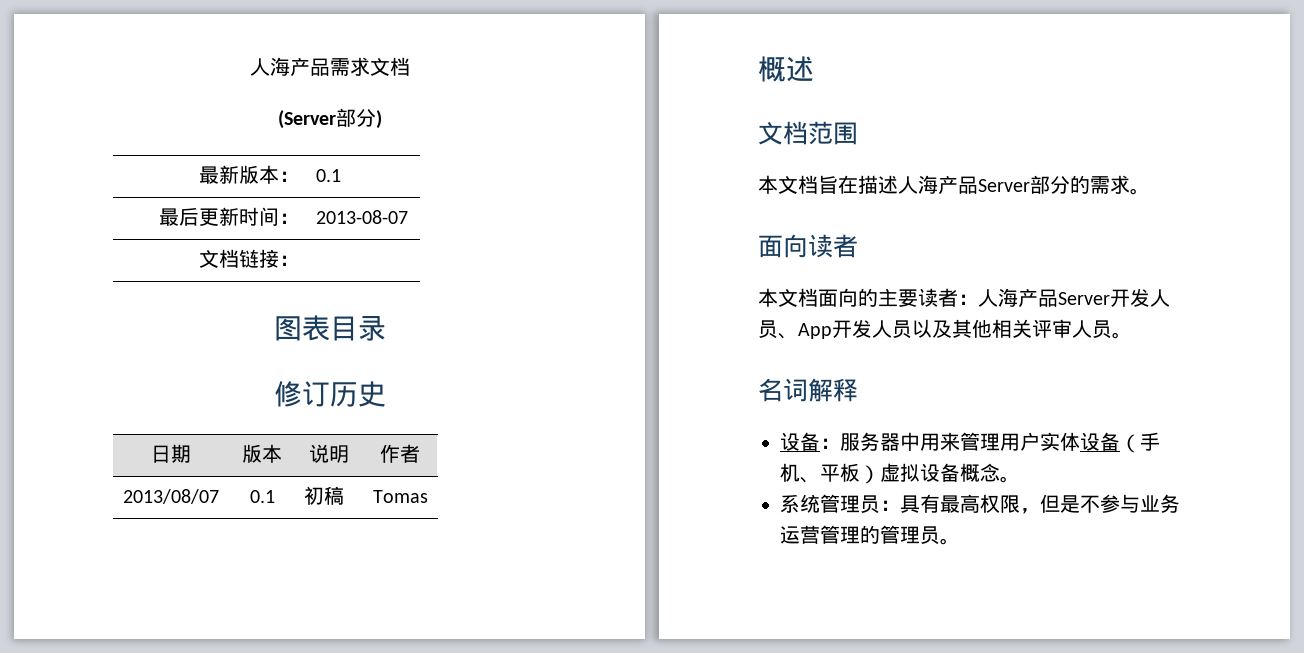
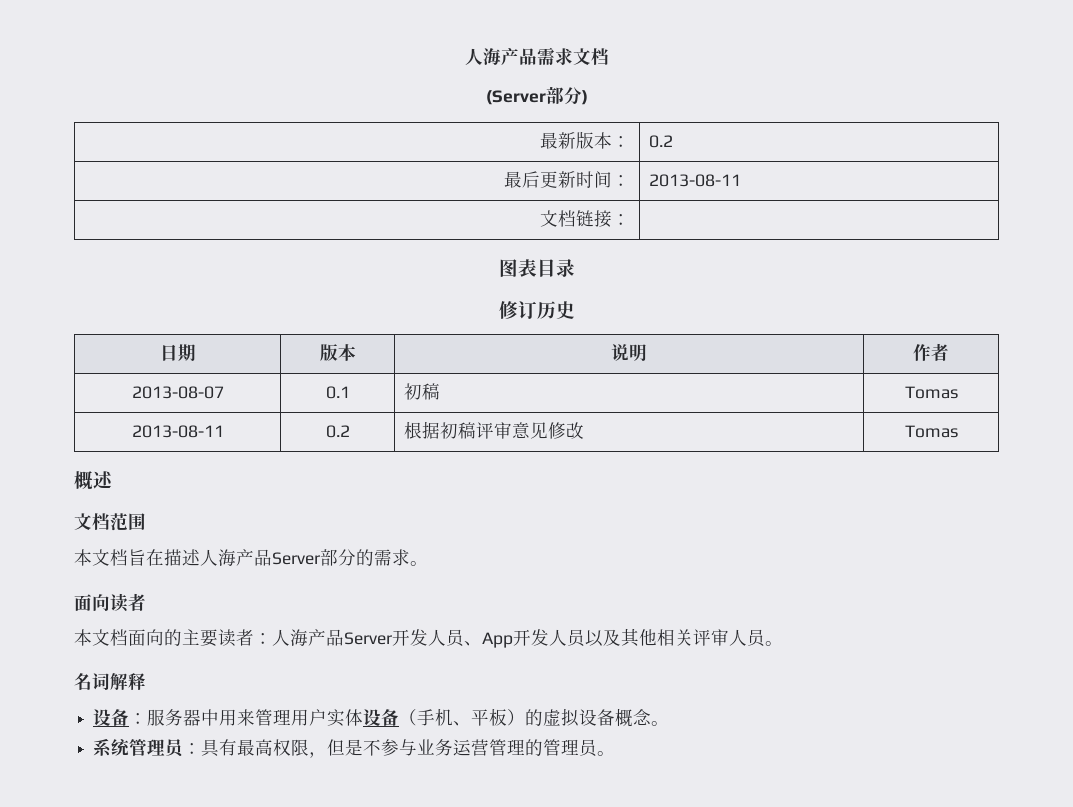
- 最新版本： | 0.1
+ 最新版本： | 0.2
- 最后更新时间： | 2013-08-07
+ 最后更新时间： | 2013-08-11
- 2013/08/07 | 0.1 | 初稿 | Tomas
+ 2013-08-07 | 0.1 | 初稿 | Tomas
+ 2013-08-11 | 0.2 | 根据初稿评审意见修改 | Tomas
- 设备：服务器中用来管理用户实体设备（手机、平板）虚拟设备概念。
+ 设备：服务器中用来管理用户实体设备（手机、平板）的虚拟设备概念。

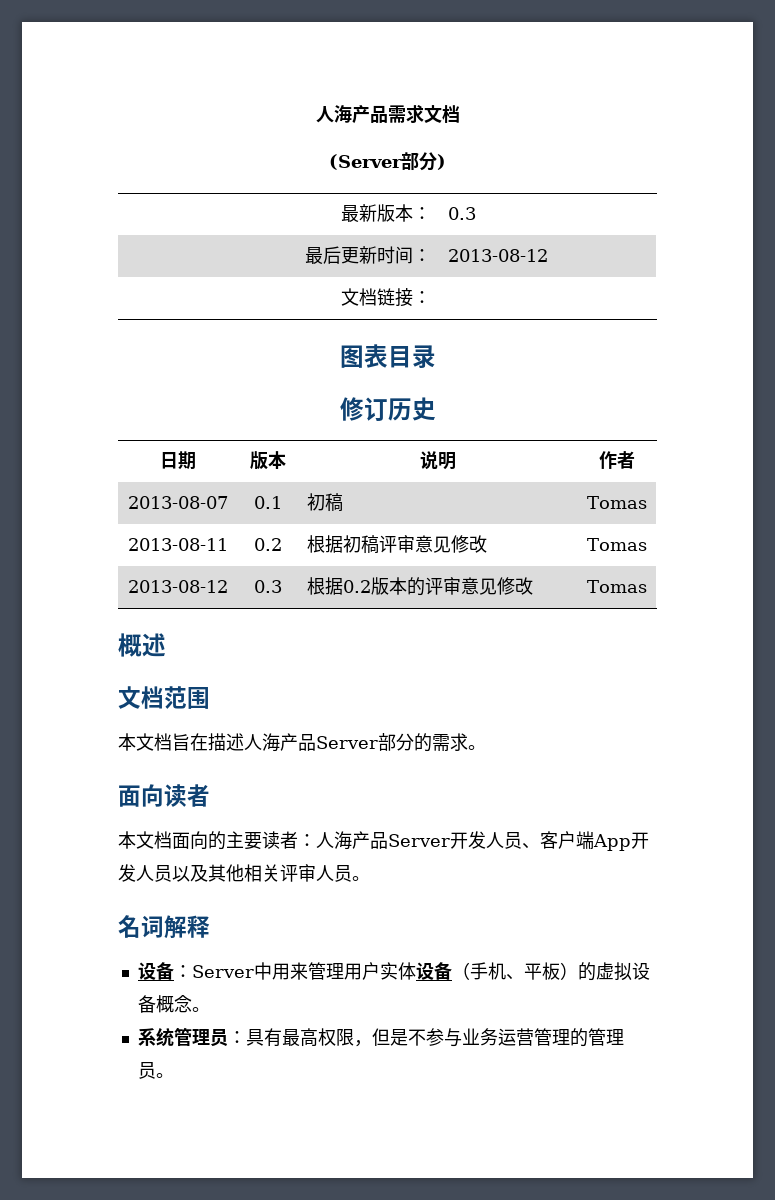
- 最新版本： | 0.2
+ 最新版本： | 0.3
- 最后更新时间： | 2013-08-11
+ 最后更新时间： | 2013-08-12
+ 2013-08-12 | 0.3 | 根据0.2版本的评审意见修改 | Tomas
- 本文档面向的主要读者：人海产品Server开发人员、App开发人员以及其他相关评审人员。
+ 本文档面向的主要读者：人海产品Server开发人员、客户端App开发人员以及其他相关评审人员。
- 设备：服务器中用来管理用户实体设备（手机、平板）的虚拟设备概念。
+ 设备：Server中用来管理用户实体设备（手机、平板）的虚拟设备概念。

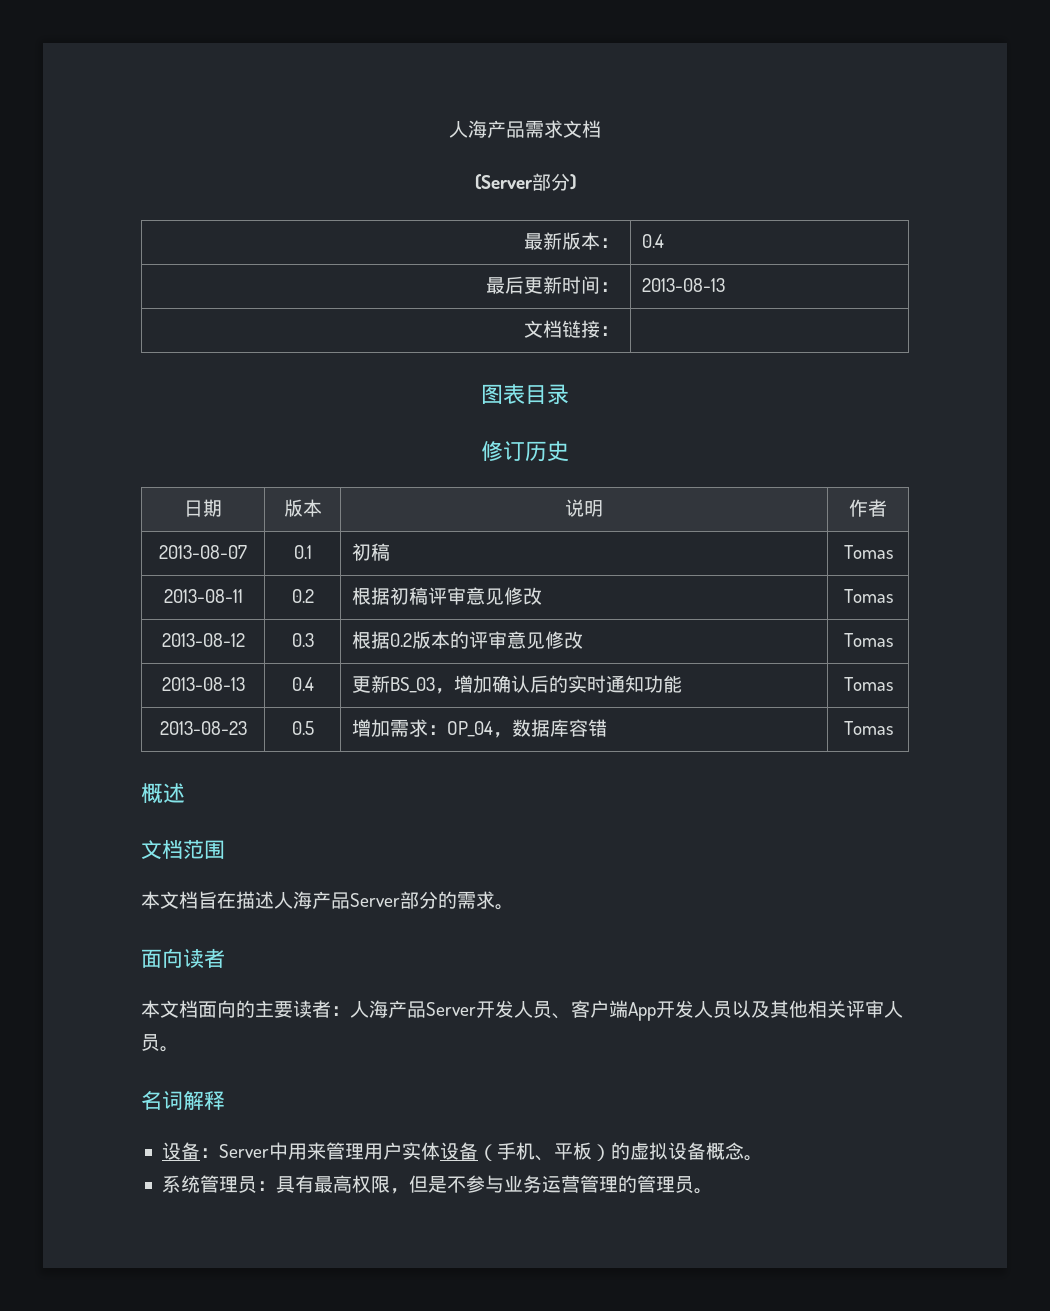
- 最新版本： | 0.3
+ 最新版本： | 0.4
- 最后更新时间： | 2013-08-12
+ 最后更新时间： | 2013-08-13
+ 2013-08-13 | 0.4 | 更新BS_03，增加确认后的实时通知功能 | Tomas
+ 2013-08-23 | 0.5 | 增加需求：OP_04，数据库容错 | Tomas

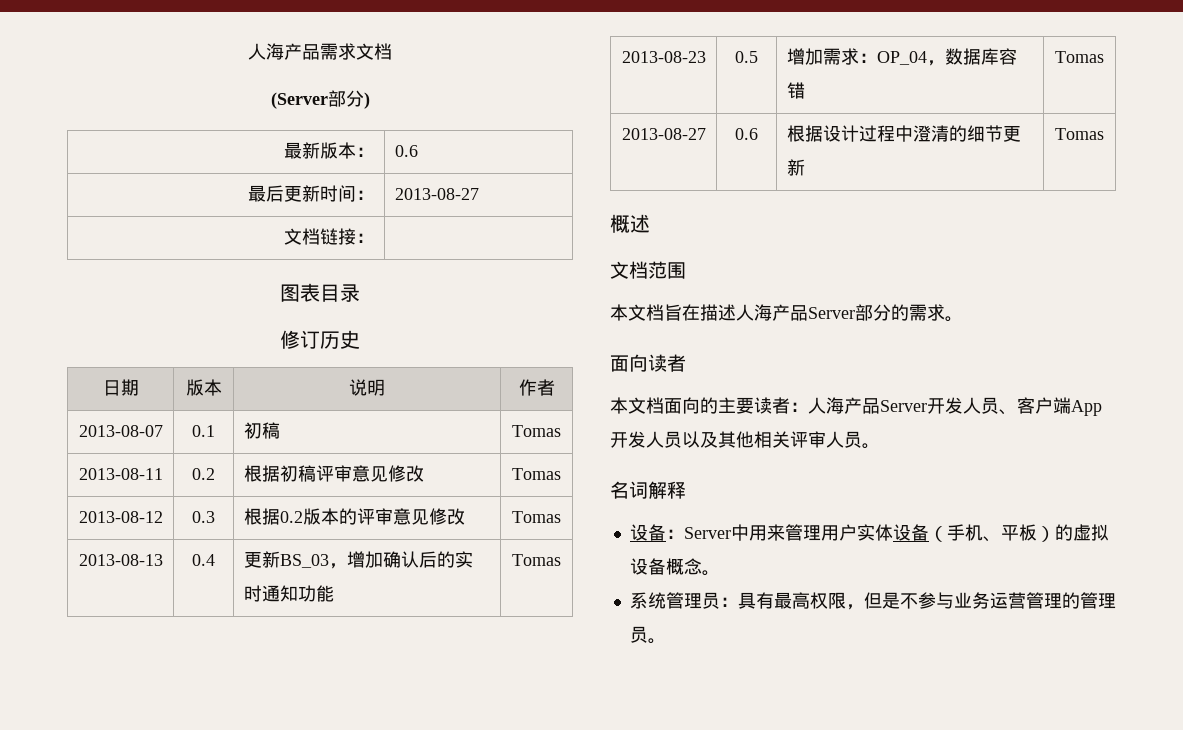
- 最新版本： | 0.4
+ 最新版本： | 0.6
- 最后更新时间： | 2013-08-13
+ 最后更新时间： | 2013-08-27
+ 2013-08-27 | 0.6 | 根据设计过程中澄清的细节更新 | Tomas

